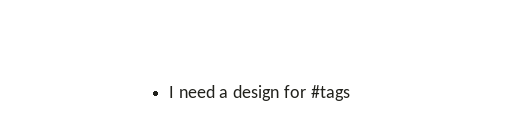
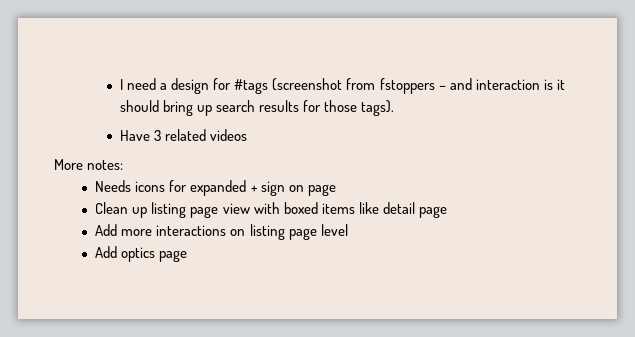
- I need a design for #tags
+ I need a design for #tags (screenshot from fstoppers – and interaction is it should bring up search results for those tags).
+ Have 3 related videos
+ More notes:
+ Needs icons for expanded + sign on page
+ Clean up listing page view with boxed items like detail page
+ Add more interactions on listing page level
+ Add optics page

